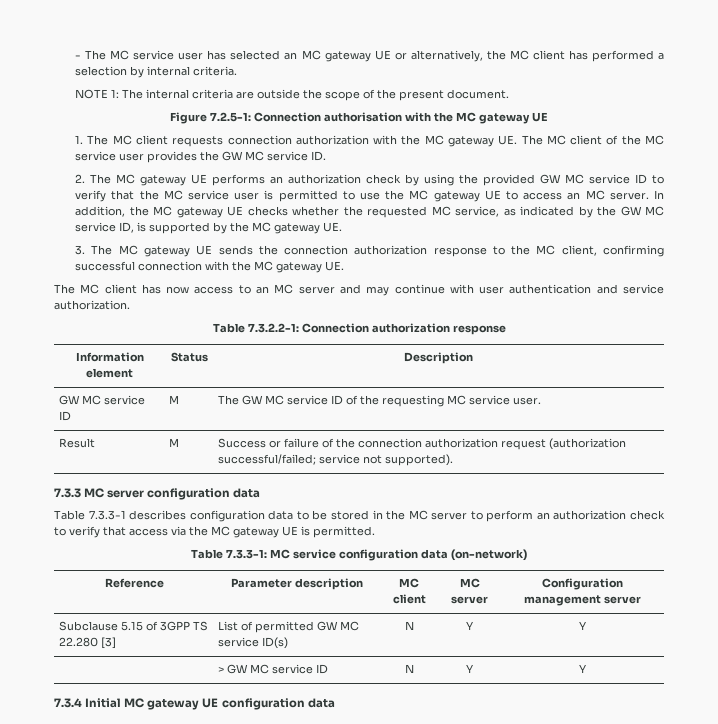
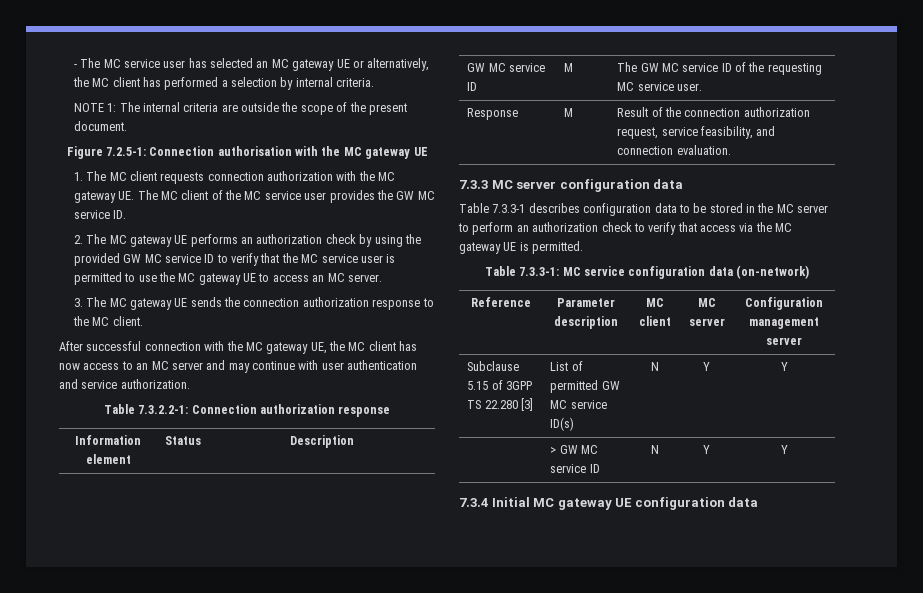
- In addition, the MC gateway UE checks whether the requested MC service, as indicated by the GW MC service ID, is supported by the MC gateway UE.
- 3. The MC gateway UE sends the connection authorization response to the MC client, confirming successful connection with the MC gateway UE.
- The MC client has now access to an MC server and may continue with user authentication and service authorization.
+ 3. The MC gateway UE sends the connection authorization response to the MC client.
+ After successful connection with the MC gateway UE, the MC client has now access to an MC server and may continue with user authentication and service authorization.
- Result | M | Success or failure of the connection authorization request (authorization successful/failed; service not supported).
+ Response | M | Result of the connection authorization request, service feasibility, and connection evaluation.

